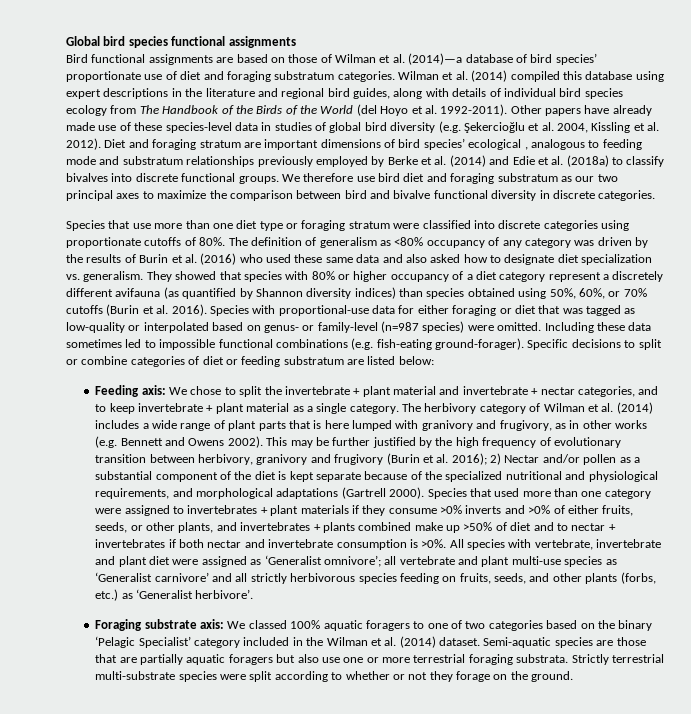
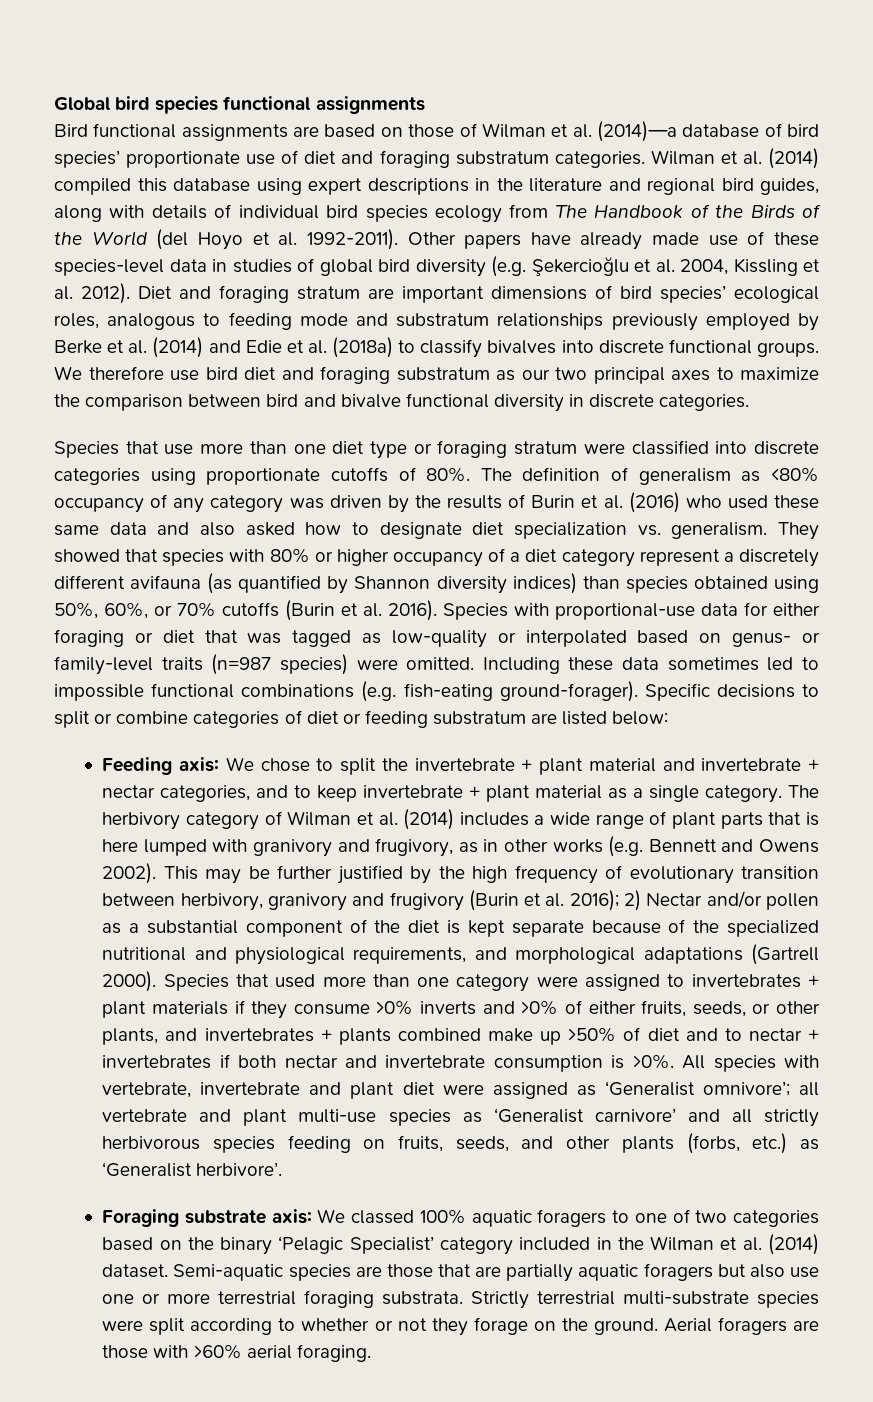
- Diet and foraging stratum are important dimensions of bird species’ ecological , analogous to feeding mode and substratum relationships previously employed by Berke et al. (2014) and Edie et al. (2018a) to classify bivalves into discrete functional groups.
+ Diet and foraging stratum are important dimensions of bird species’ ecological roles, analogous to feeding mode and substratum relationships previously employed by Berke et al. (2014) and Edie et al. (2018a) to classify bivalves into discrete functional groups.
- Species with proportional-use data for either foraging or diet that was tagged as low-quality or interpolated based on genus- or family-level (n=987 species) were omitted.
+ Species with proportional-use data for either foraging or diet that was tagged as low-quality or interpolated based on genus- or family-level traits (n=987 species) were omitted.
+ Aerial foragers are those with >60% aerial foraging.

